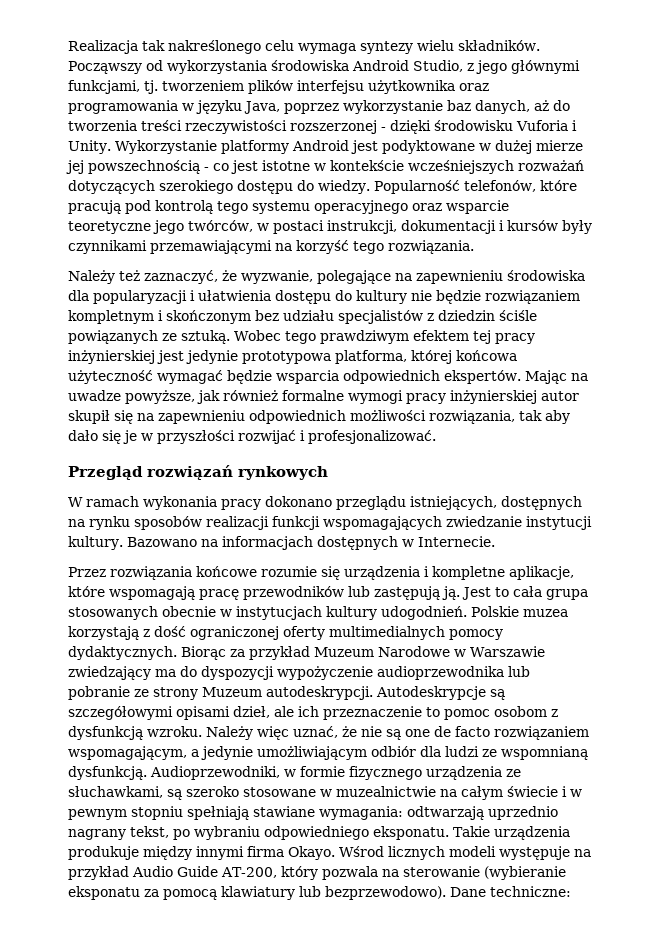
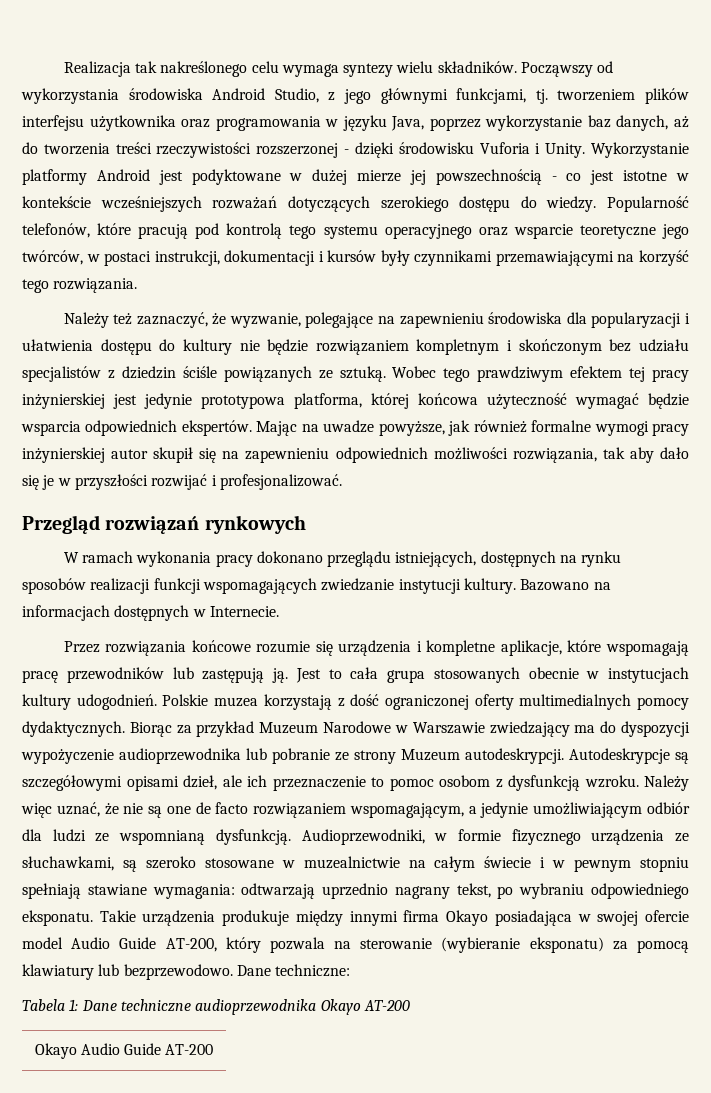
- Takie urządzenia produkuje między innymi firma Okayo. Wśrod licznych modeli występuje na przykład Audio Guide AT-200, który pozwala na sterowanie (wybieranie eksponatu za pomocą klawiatury lub bezprzewodowo).
+ Takie urządzenia produkuje między innymi firma Okayo posiadająca w swojej ofercie model Audio Guide AT-200, który pozwala na sterowanie (wybieranie eksponatu) za pomocą klawiatury lub bezprzewodowo.
+ Tabela 1: Dane techniczne audioprzewodnika Okayo AT-200
+ Okayo Audio Guide AT-200

